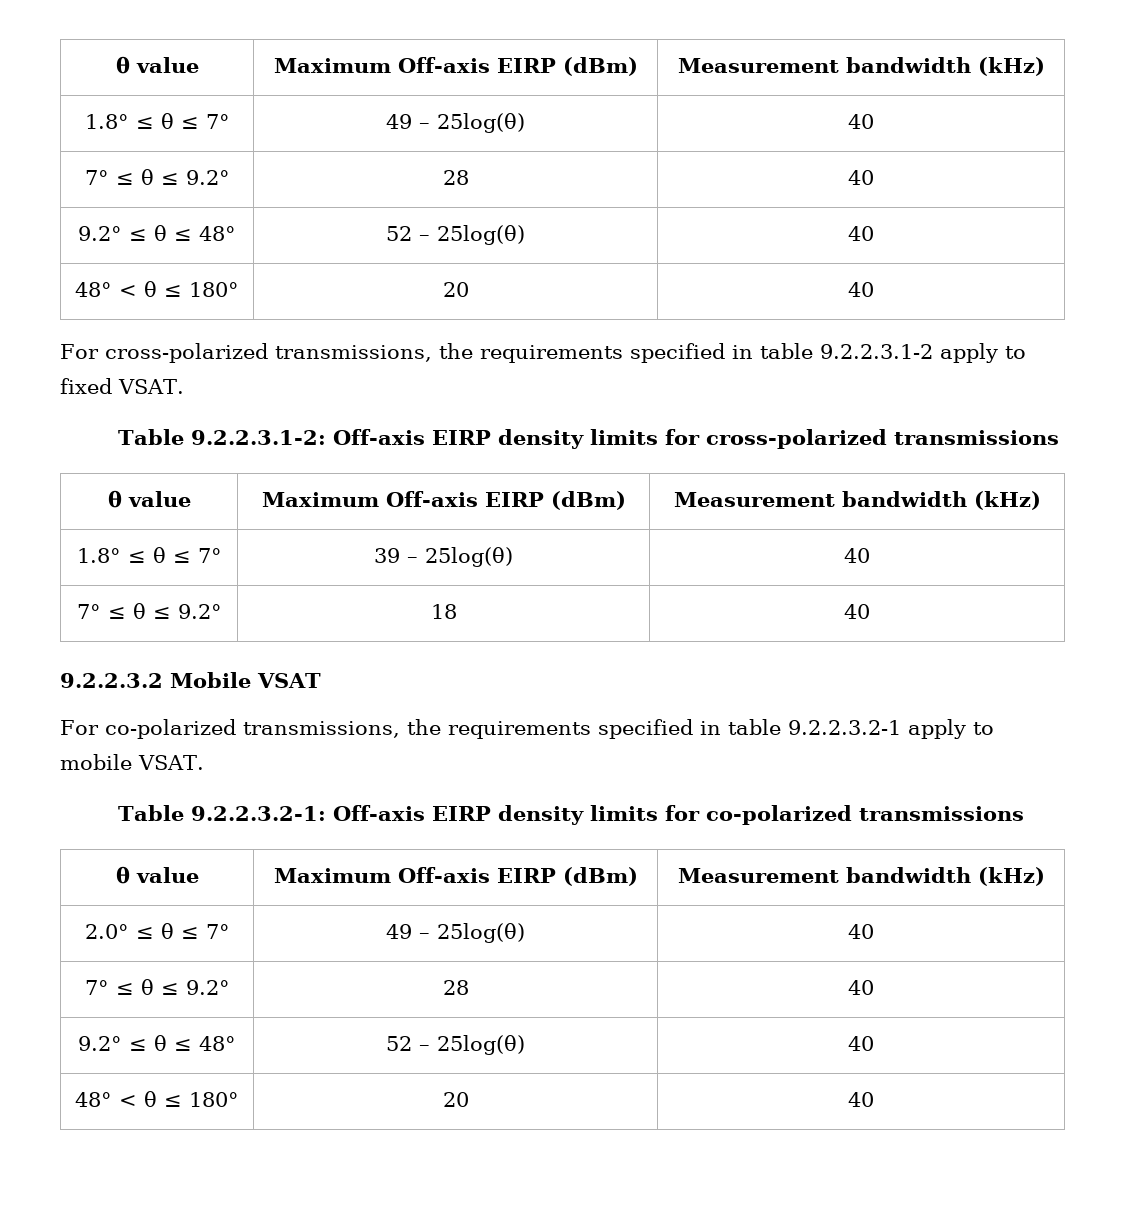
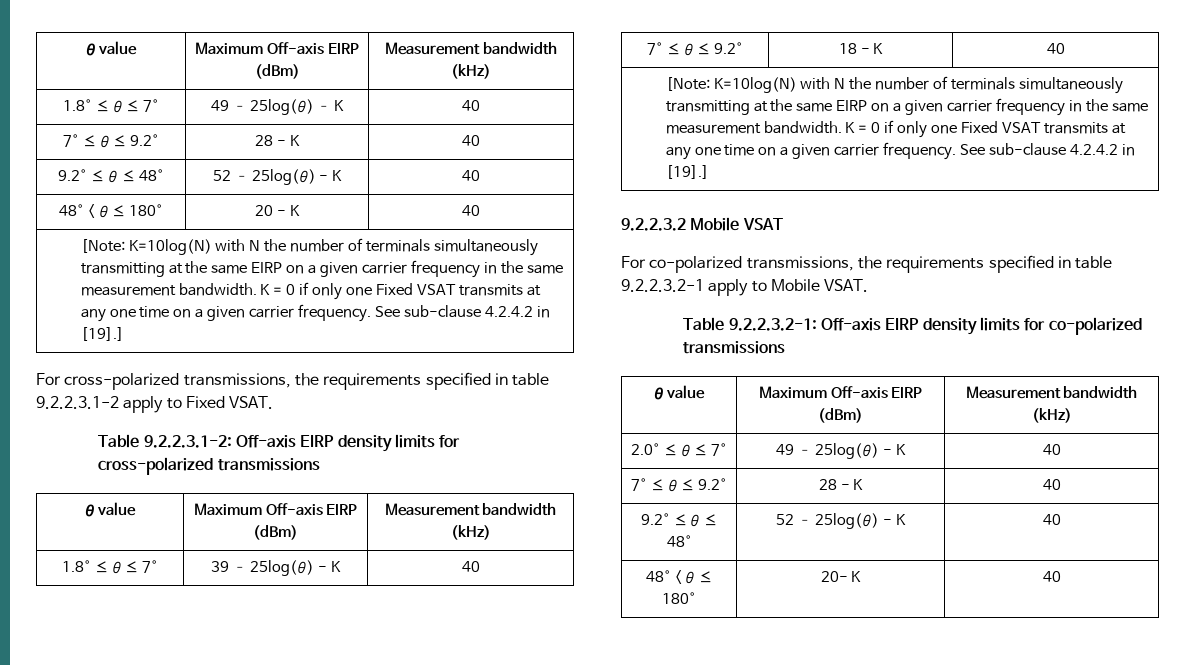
- 1.8° ≤ θ ≤ 7° | 49 – 25log(θ) | 40
- 7° ≤ θ ≤ 9.2° | 28 | 40
- 9.2° ≤ θ ≤ 48° | 52 – 25log(θ) | 40
- 48° < θ ≤ 180° | 20 | 40
+ 1.8° ≤ θ ≤ 7° | 49 – 25log(θ) – K | 40
+ 7° ≤ θ ≤ 9.2° | 28 - K | 40
+ 9.2° ≤ θ ≤ 48° | 52 – 25log(θ) - K | 40
+ 48° < θ ≤ 180° | 20 - K | 40
+ [Note: K=10log(N) with N the number of terminals simultaneously transmitting at the same EIRP on a given carrier frequency in the same measurement bandwidth. K = 0 if only one Fixed VSAT transmits at any one time on a given carrier frequency. See sub-clause 4.2.4.2 in [19].]
- For cross-polarized transmissions, the requirements specified in table 9.2.2.3.1-2 apply to fixed VSAT.
+ For cross-polarized transmissions, the requirements specified in table 9.2.2.3.1-2 apply to Fixed VSAT.
- 1.8° ≤ θ ≤ 7° | 39 – 25log(θ) | 40
+ 1.8° ≤ θ ≤ 7° | 39 – 25log(θ) - K | 40
- 7° ≤ θ ≤ 9.2° | 18 | 40
+ 7° ≤ θ ≤ 9.2° | 18 - K | 40
+ [Note: K=10log(N) with N the number of terminals simultaneously transmitting at the same EIRP on a given carrier frequency in the same measurement bandwidth. K = 0 if only one Fixed VSAT transmits at any one time on a given carrier frequency. See sub-clause 4.2.4.2 in [19].]
- For co-polarized transmissions, the requirements specified in table 9.2.2.3.2-1 apply to mobile VSAT.
+ For co-polarized transmissions, the requirements specified in table 9.2.2.3.2-1 apply to Mobile VSAT.
- 2.0° ≤ θ ≤ 7° | 49 – 25log(θ) | 40
- 7° ≤ θ ≤ 9.2° | 28 | 40
- 9.2° ≤ θ ≤ 48° | 52 – 25log(θ) | 40
- 48° < θ ≤ 180° | 20 | 40
+ 2.0° ≤ θ ≤ 7° | 49 – 25log(θ) - K | 40
+ 7° ≤ θ ≤ 9.2° | 28 - K | 40
+ 9.2° ≤ θ ≤ 48° | 52 – 25log(θ) - K | 40
+ 48° < θ ≤ 180° | 20- K | 40

